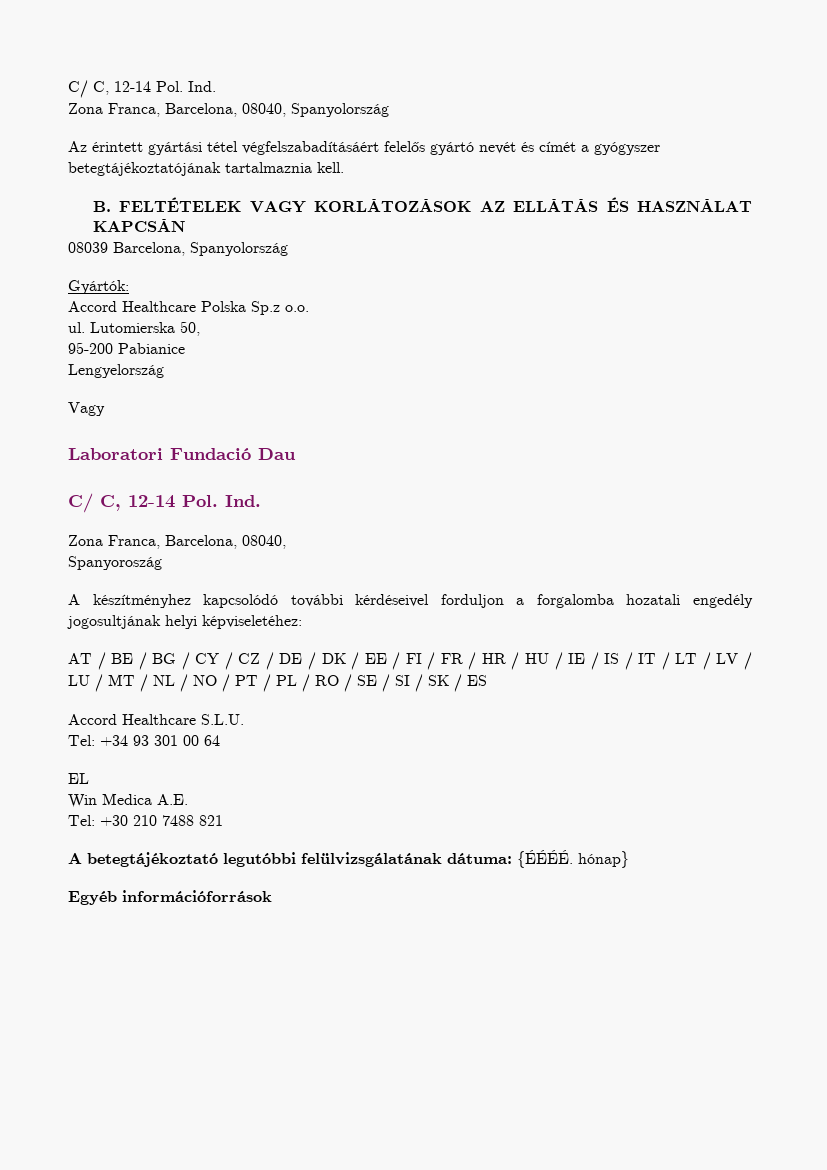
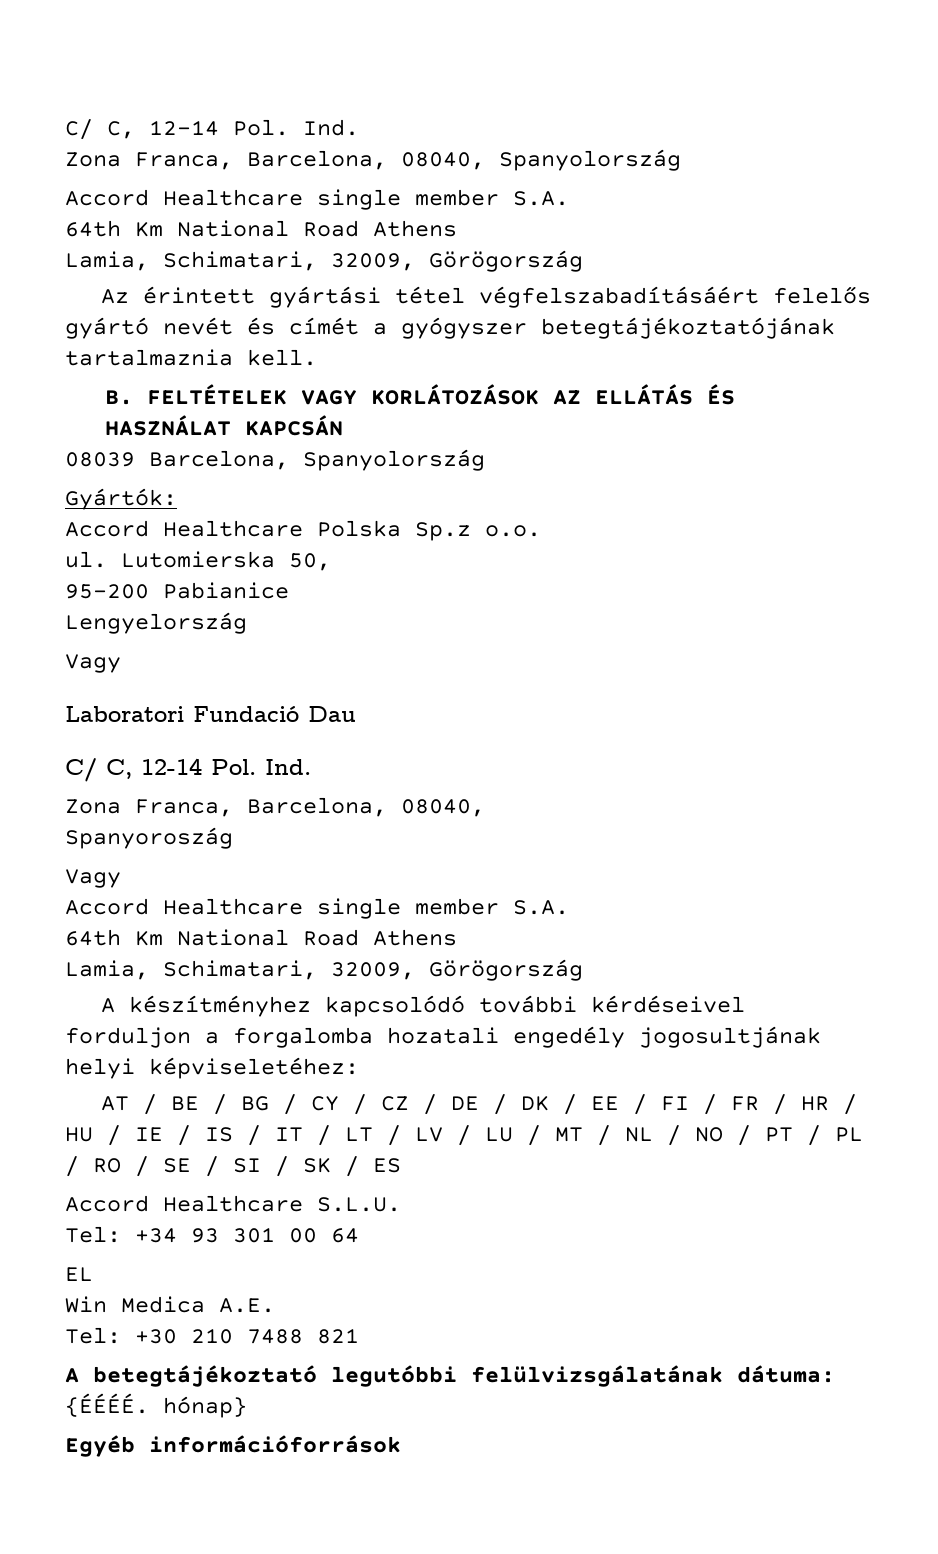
  Zona Franca, Barcelona, 08040, Spanyolország
+ Accord Healthcare single member S.A.
+ 64th Km National Road Athens
+ Lamia, Schimatari, 32009, Görögország
  Spanyoroszág
+ Vagy
+ Accord Healthcare single member S.A.
+ 64th Km National Road Athens
+ Lamia, Schimatari, 32009, Görögország

